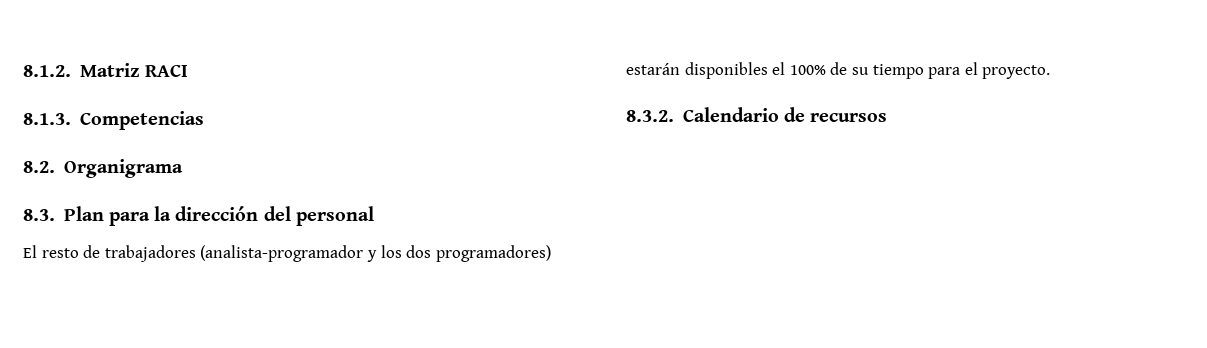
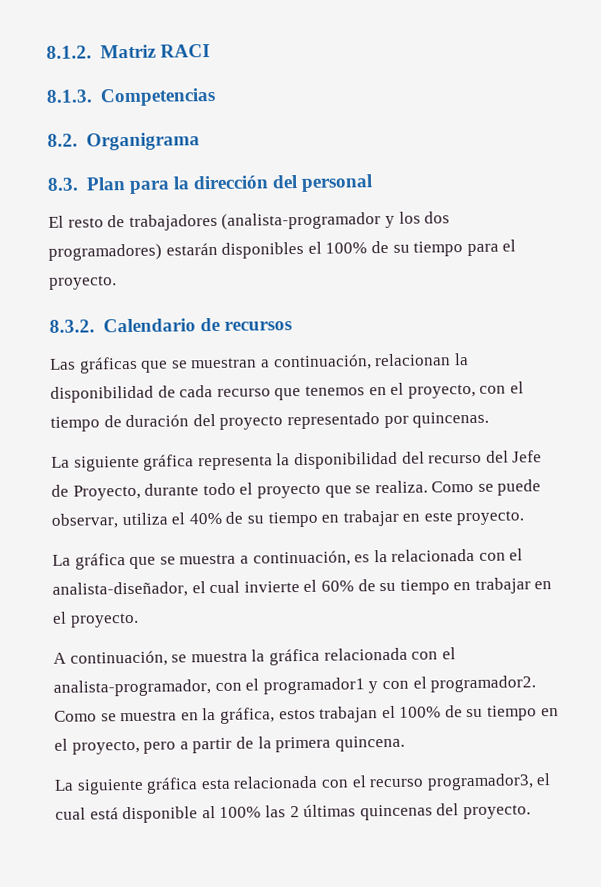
+ Las gráficas que se muestran a continuación, relacionan la disponibilidad de cada recurso que tenemos en el proyecto, con el tiempo de duración del proyecto representado por quincenas.
+ La siguiente gráfica representa la disponibilidad del recurso del Jefe de Proyecto, durante todo el proyecto que se realiza. Como se puede observar, utiliza el 40% de su tiempo en trabajar en este proyecto.
+ La gráfica que se muestra a continuación, es la relacionada con el analista-diseñador, el cual invierte el 60% de su tiempo en trabajar en el proyecto.
+ A continuación, se muestra la gráfica relacionada con el analista-programador, con el programador1 y con el programador2. Como se muestra en la gráfica, estos trabajan el 100% de su tiempo en el proyecto, pero a partir de la primera quincena.
+ La siguiente gráfica esta relacionada con el recurso programador3, el cual está disponible al 100% las 2 últimas quincenas del proyecto.

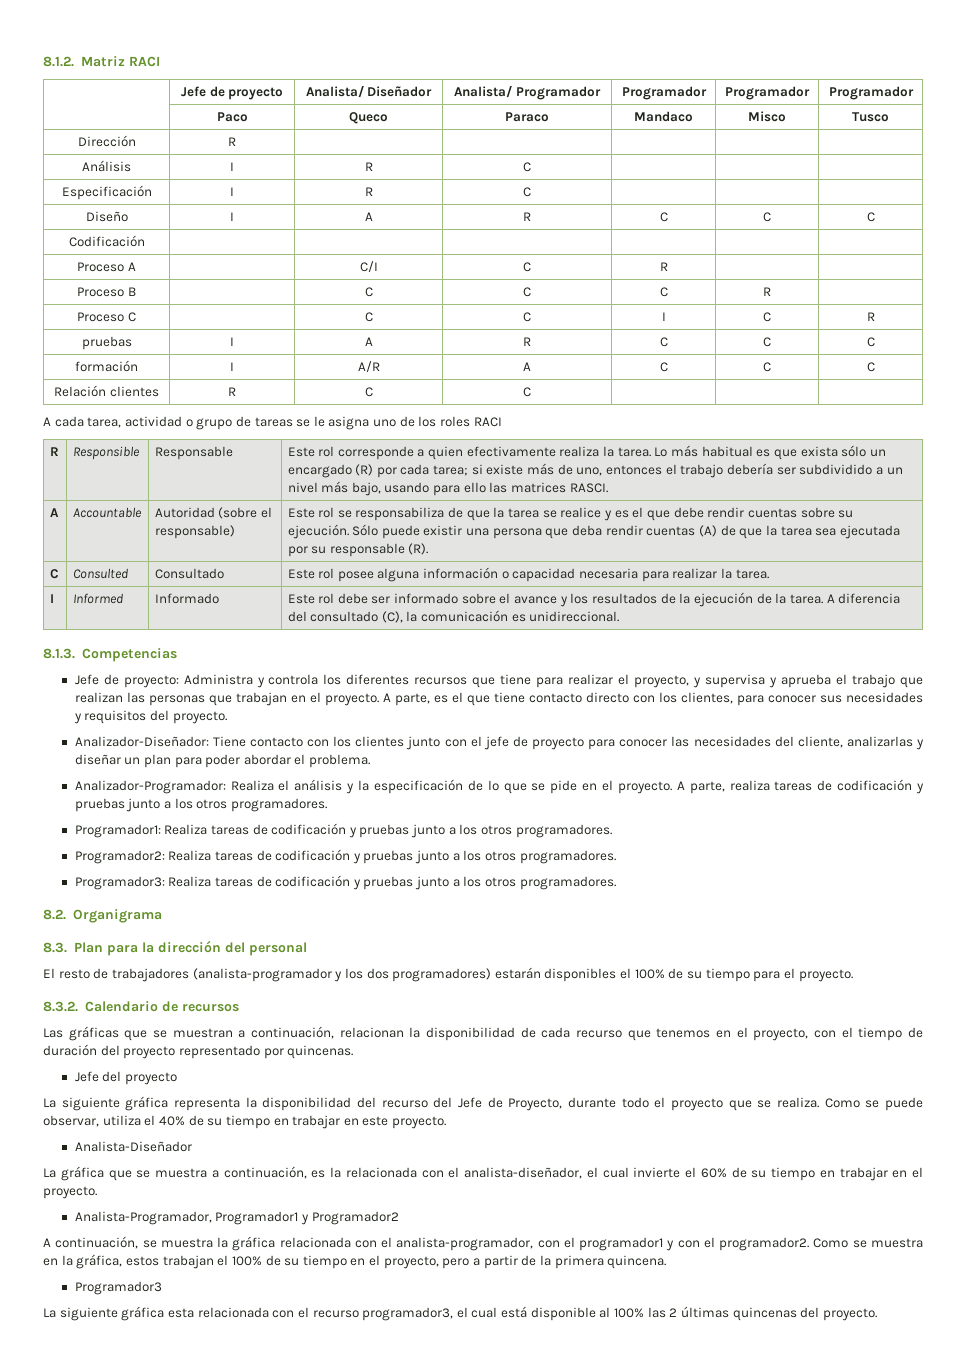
+ | Jefe de proyecto | Analista/ Diseñador | Analista/ Programador | Programador | Programador | Programador
+ | Paco | Queco | Paraco | Mandaco | Misco | Tusco
+ Dirección | R | | | | |
+ Análisis | I | R | C | | |
+ Especificación | I | R | C | | |
+ Diseño | I | A | R | C | C | C
+ Codificación | | | | | |
+ Proceso A | | C/I | C | R | |
+ Proceso B | | C | C | C | R |
+ Proceso C | | C | C | I | C | R
+ pruebas | I | A | R | C | C | C
+ formación | I | A/R | A | C | C | C
+ Relación clientes | R | C | C | | |
+ A cada tarea, actividad o grupo de tareas se le asigna uno de los roles RACI
+ R | Responsible | Responsable | Este rol corresponde a quien efectivamente realiza la tarea. Lo más habitual es que exista sólo un encargado (R) por cada tarea; si existe más de uno, entonces el trabajo debería ser subdividido a un nivel más bajo, usando para ello las matrices RASCI.
+ A | Accountable | Autoridad (sobre el responsable) | Este rol se responsabiliza de que la tarea se realice y es el que debe rendir cuentas sobre su ejecución. Sólo puede existir una persona que deba rendir cuentas (A) de que la tarea sea ejecutada por su responsable (R).
+ C | Consulted | Consultado | Este rol posee alguna información o capacidad necesaria para realizar la tarea.
+ I | Informed | Informado | Este rol debe ser informado sobre el avance y los resultados de la ejecución de la tarea. A diferencia del consultado (C), la comunicación es unidireccional.
  8.1.3. Competencias
+ Jefe de proyecto: Administra y controla los diferentes recursos que tiene para realizar el proyecto, y supervisa y aprueba el trabajo que realizan las personas que trabajan en el proyecto. A parte, es el que tiene contacto directo con los clientes, para conocer sus necesidades y requisitos del proyecto.
+ Analizador-Diseñador: Tiene contacto con los clientes junto con el jefe de proyecto para conocer las necesidades del cliente, analizarlas y diseñar un plan para poder abordar el problema.
+ Analizador-Programador: Realiza el análisis y la especificación de lo que se pide en el proyecto. A parte, realiza tareas de codificación y pruebas junto a los otros programadores.
+ Programador1: Realiza tareas de codificación y pruebas junto a los otros programadores.
+ Programador2: Realiza tareas de codificación y pruebas junto a los otros programadores.
+ Programador3: Realiza tareas de codificación y pruebas junto a los otros programadores.
+ Jefe del proyecto
+ Analista-Diseñador
+ Analista-Programador, Programador1 y Programador2
+ Programador3

